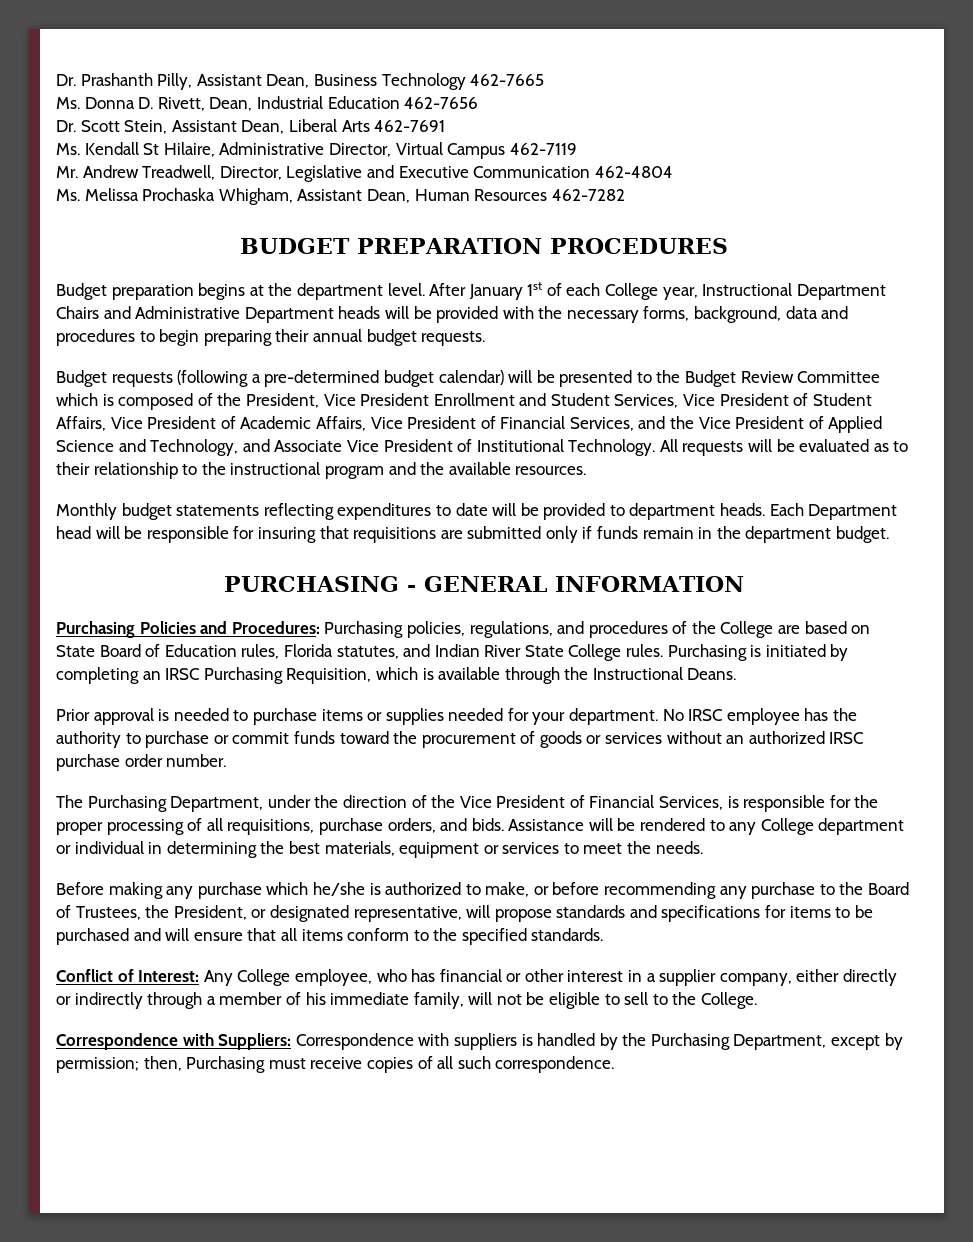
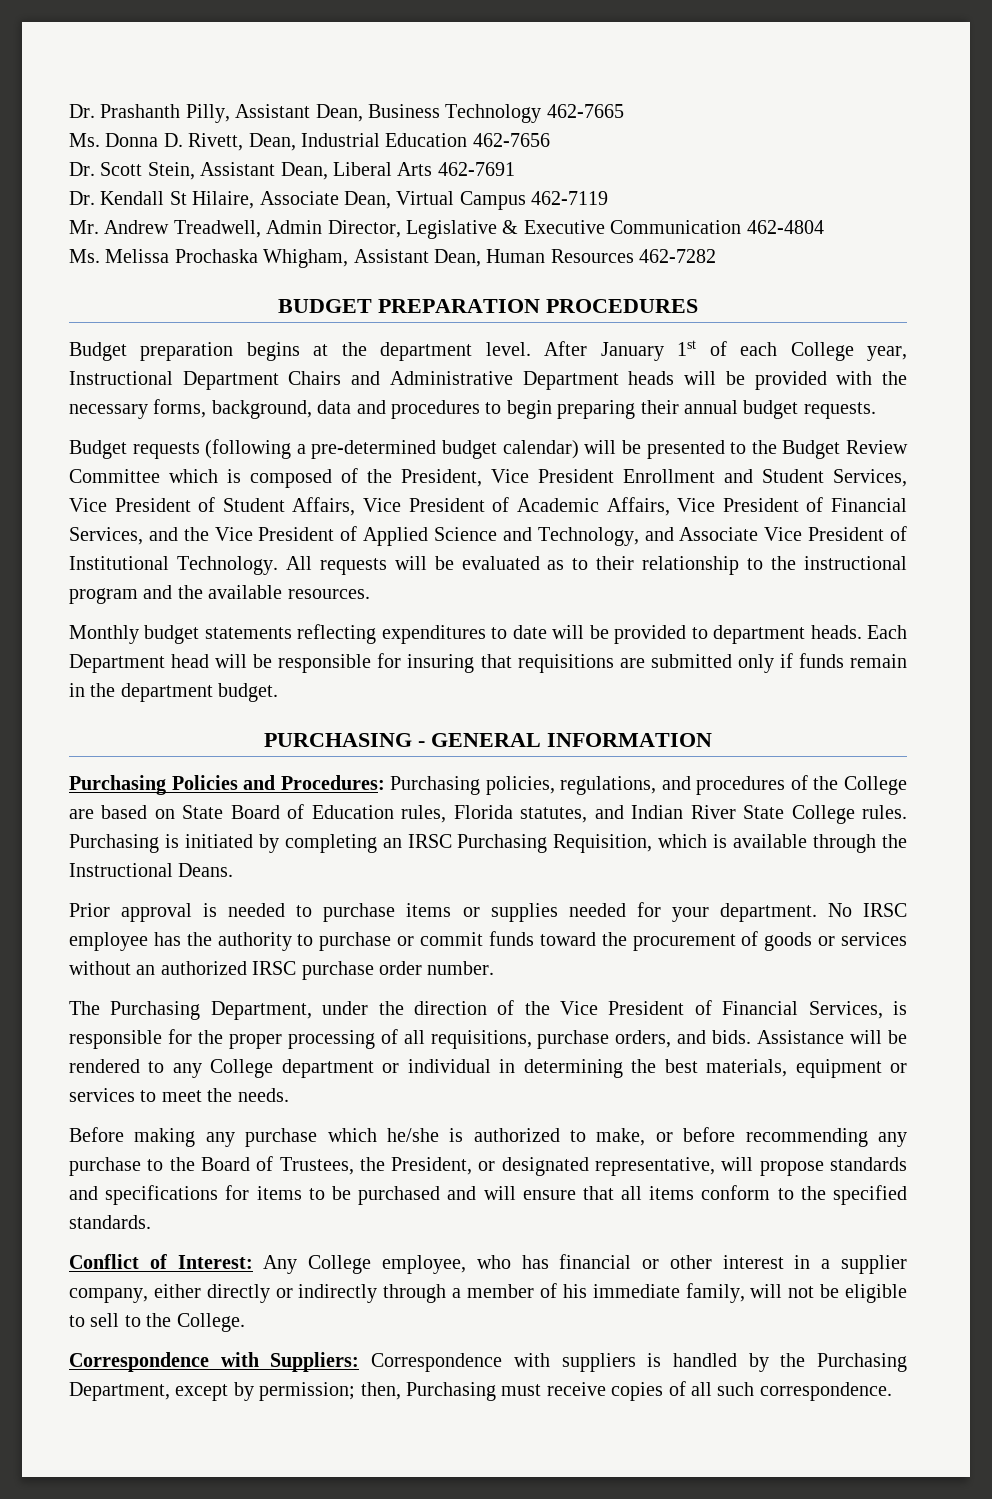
- Ms. Kendall St Hilaire, Administrative Director, Virtual Campus 462-7119
+ Dr. Kendall St Hilaire, Associate Dean, Virtual Campus 462-7119
- Mr. Andrew Treadwell, Director, Legislative and Executive Communication 462-4804
+ Mr. Andrew Treadwell, Admin Director, Legislative & Executive Communication 462-4804

